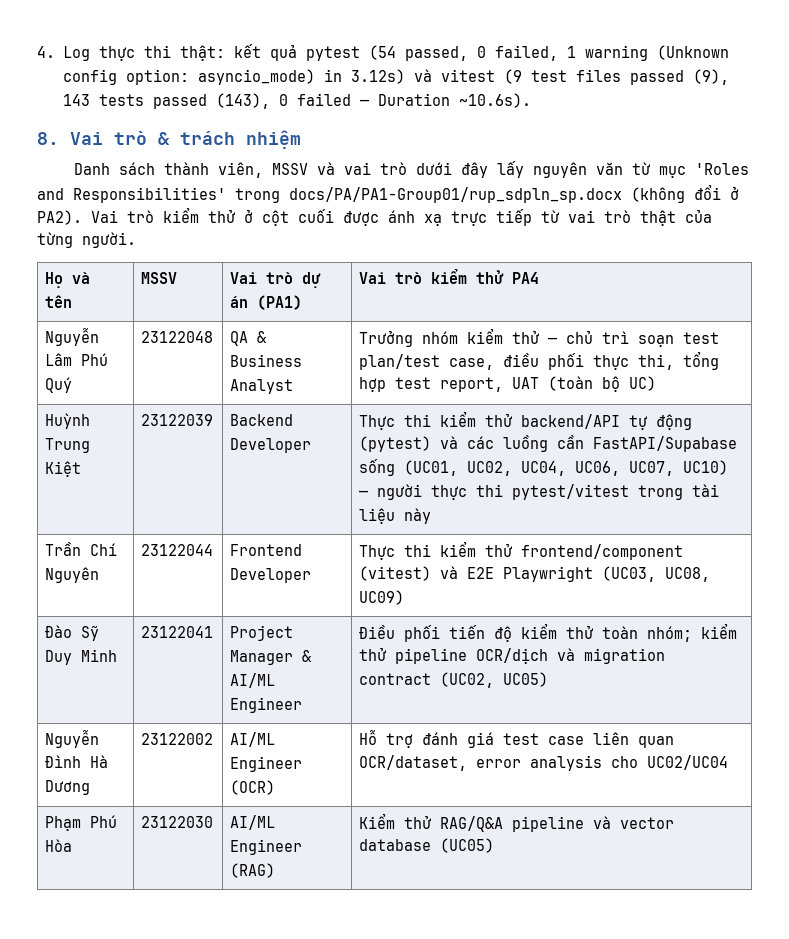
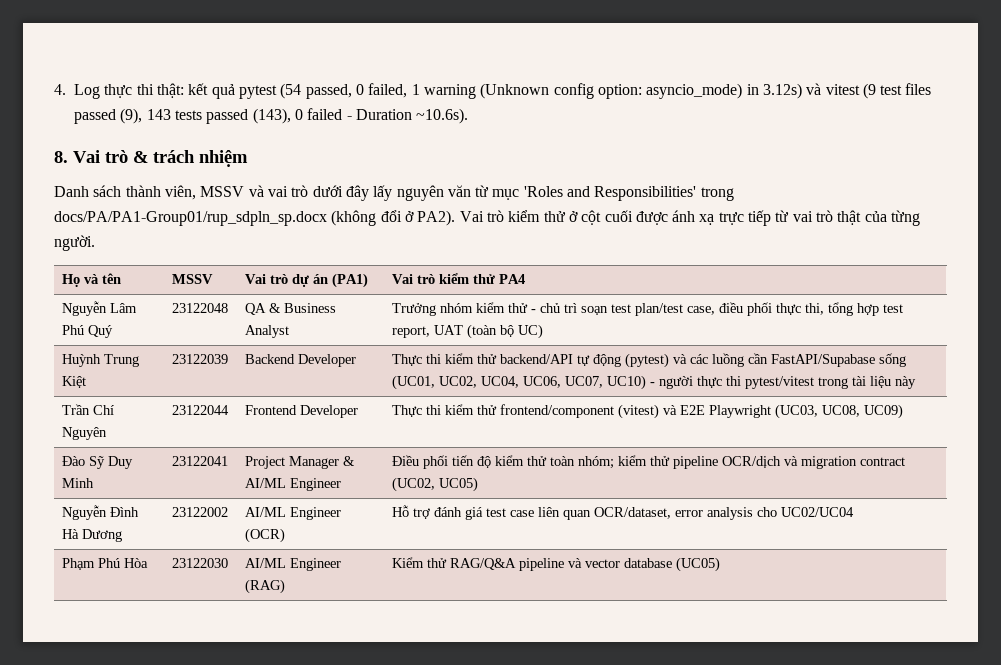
- 4. Log thực thi thật: kết quả pytest (54 passed, 0 failed, 1 warning (Unknown config option: asyncio_mode) in 3.12s) và vitest (9 test files passed (9), 143 tests passed (143), 0 failed — Duration ~10.6s).
+ 4. Log thực thi thật: kết quả pytest (54 passed, 0 failed, 1 warning (Unknown config option: asyncio_mode) in 3.12s) và vitest (9 test files passed (9), 143 tests passed (143), 0 failed - Duration ~10.6s).
- Nguyễn Lâm Phú Quý | 23122048 | QA & Business Analyst | Trưởng nhóm kiểm thử — chủ trì soạn test plan/test case, điều phối thực thi, tổng hợp test report, UAT (toàn bộ UC)
+ Nguyễn Lâm Phú Quý | 23122048 | QA & Business Analyst | Trưởng nhóm kiểm thử - chủ trì soạn test plan/test case, điều phối thực thi, tổng hợp test report, UAT (toàn bộ UC)
- Huỳnh Trung Kiệt | 23122039 | Backend Developer | Thực thi kiểm thử backend/API tự động (pytest) và các luồng cần FastAPI/Supabase sống (UC01, UC02, UC04, UC06, UC07, UC10) — người thực thi pytest/vitest trong tài liệu này
+ Huỳnh Trung Kiệt | 23122039 | Backend Developer | Thực thi kiểm thử backend/API tự động (pytest) và các luồng cần FastAPI/Supabase sống (UC01, UC02, UC04, UC06, UC07, UC10) - người thực thi pytest/vitest trong tài liệu này

